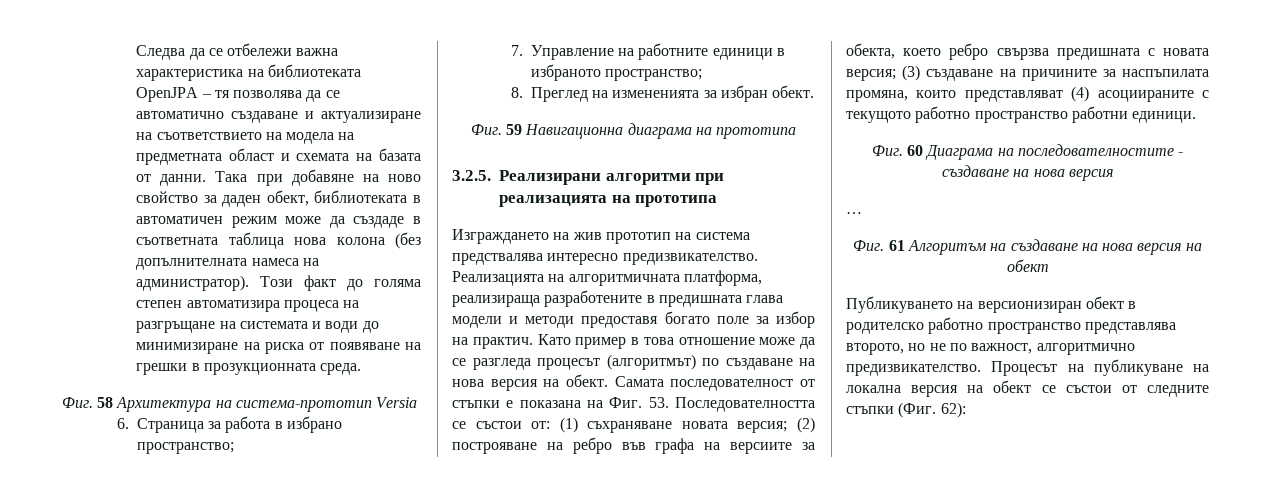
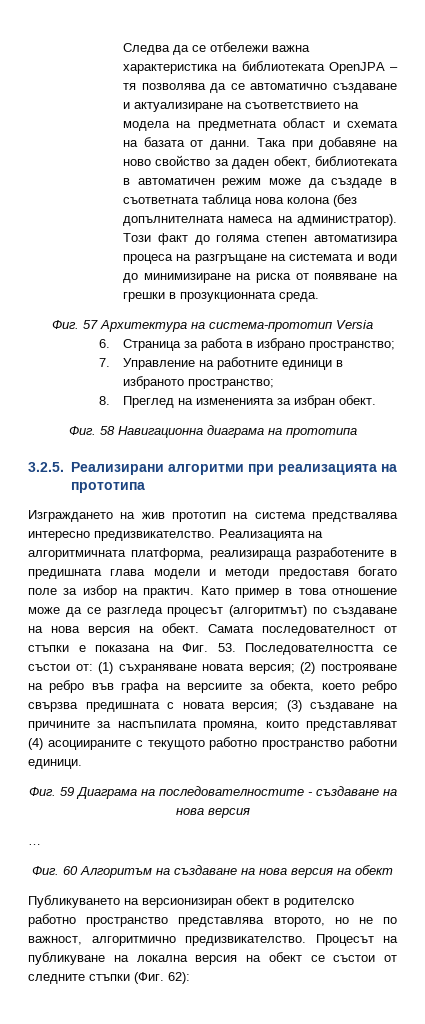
- Фиг. 58 Архитектура на система-прототип Versia
+ Фиг. 57 Архитектура на система-прототип Versia
- Фиг. 59 Навигационна диаграма на прототипа
+ Фиг. 58 Навигационна диаграма на прототипа
- Фиг. 60 Диаграма на последователностите - създаване на нова версия
+ Фиг. 59 Диаграма на последователностите - създаване на нова версия
- Фиг. 61 Алгоритъм на създаване на нова версия на обект
+ Фиг. 60 Алгоритъм на създаване на нова версия на обект

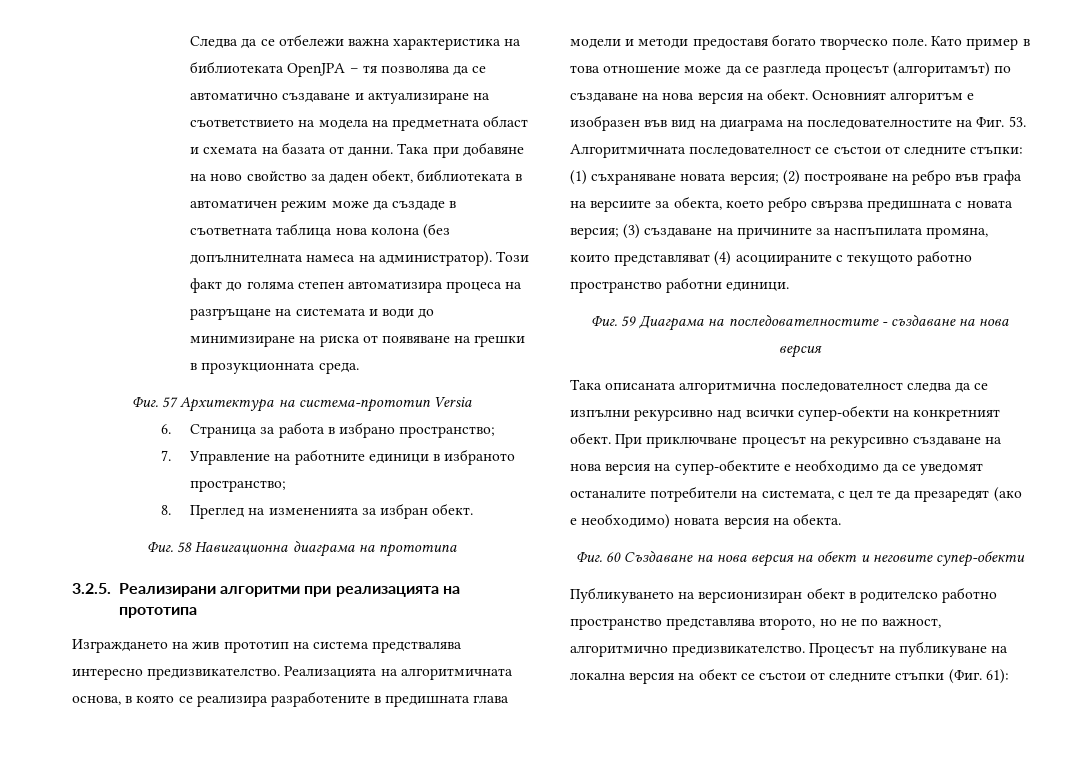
- Реализацията на алгоритмичната платформа, реализираща разработените в предишната глава модели и методи предоставя богато поле за избор на практич.
+ Реализацията на алгоритмичната основа, в която се реализира разработените в предишната глава модели и методи предоставя богато творческо поле.
- Като пример в това отношение може да се разгледа процесът (алгоритмът) по създаване на нова версия на обект.
+ Като пример в това отношение може да се разгледа процесът (алгоритамът) по създаване на нова версия на обект.
- Самата последователност от стъпки е показана на Фиг. 53. Последователността се състои от: (1) съхраняване новата версия; (2) построяване на ребро във графа на версиите за обекта, което ребро свързва предишната с новата версия; (3) създаване на причините за наспъпилата промяна, които представляват (4) асоциираните с текущото работно пространство работни единици.
+ Основният алгоритъм е изобразен във вид на диаграма на последователностите на Фиг. 53. Алгоритмичната последователност се състои от следните стъпки: (1) съхраняване новата версия; (2) построяване на ребро във графа на версиите за обекта, което ребро свързва предишната с новата версия; (3) създаване на причините за наспъпилата промяна, които представляват (4) асоциираните с текущото работно пространство работни единици.
- …
- Фиг. 60 Алгоритъм на създаване на нова версия на обект
+ Така описаната алгоритмична последователност следва да се изпълни рекурсивно над всички супер-обекти на конкретният обект. При приключване процесът на рекурсивно създаване на нова версия на супер-обектите е необходимо да се уведомят останалите потребители на системата, с цел те да презаредят (ако е необходимо) новата версия на обекта.
+ Фиг. 60 Създаване на нова версия на обект и неговите супер-обекти
- Процесът на публикуване на локална версия на обект се състои от следните стъпки (Фиг. 62):
+ Процесът на публикуване на локална версия на обект се състои от следните стъпки (Фиг. 61):

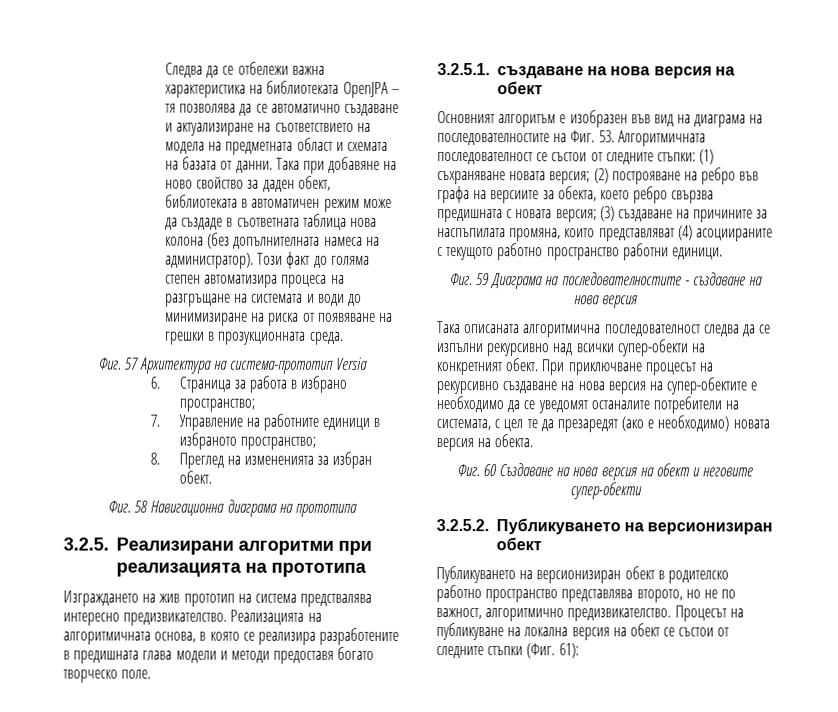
- Реализацията на алгоритмичната основа, в която се реализира разработените в предишната глава модели и методи предоставя богато творческо поле. Като пример в това отношение може да се разгледа процесът (алгоритамът) по създаване на нова версия на обект. Основният алгоритъм е изобразен във вид на диаграма на последователностите на Фиг. 53. Алгоритмичната последователност се състои от следните стъпки:
+ Реализацията на алгоритмичната основа, в която се реализира разработените в предишната глава модели и методи предоставя богато творческо поле.
+ 3.2.5.1. създаване на нова версия на обект
+ Основният алгоритъм е изобразен във вид на диаграма на последователностите на Фиг. 53. Алгоритмичната последователност се състои от следните стъпки:
+ 3.2.5.2. Публикуването на версионизиран обект

